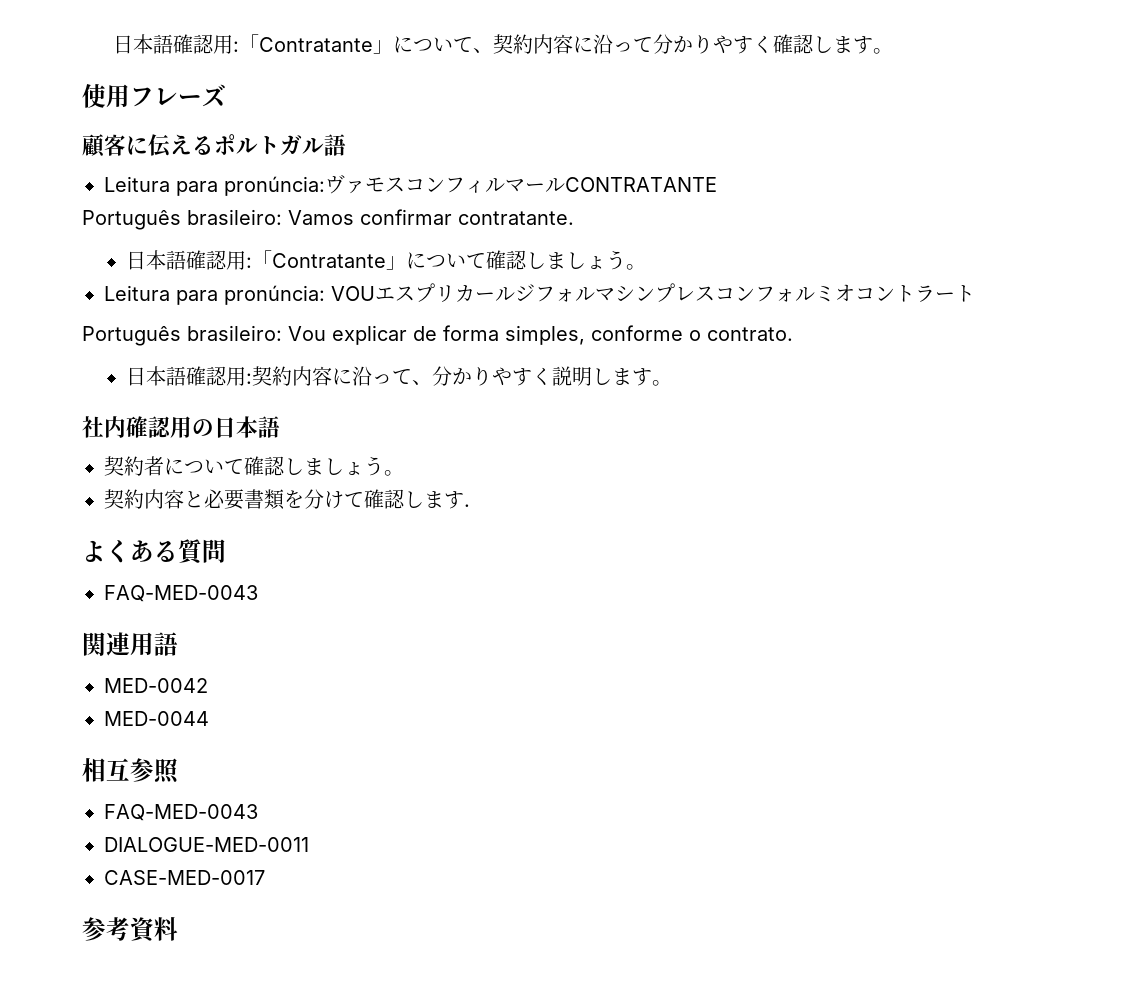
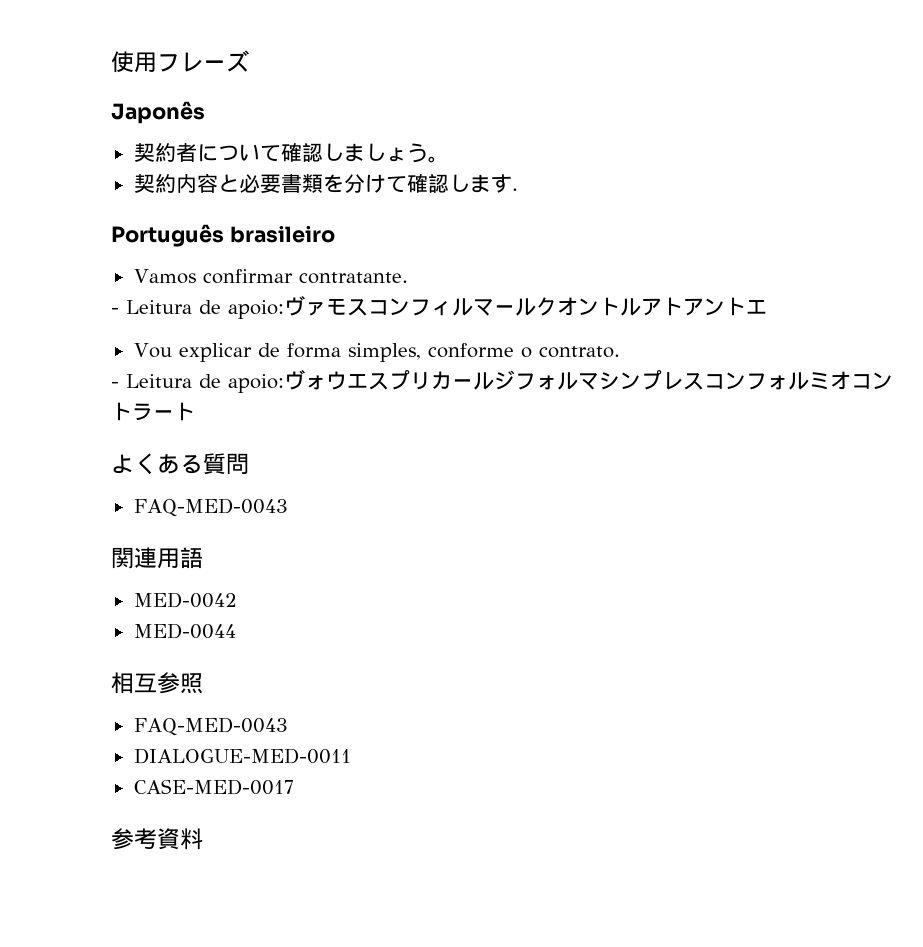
- 日本語確認用:「Contratante」について、契約内容に沿って分かりやすく確認します。
  使用フレーズ
- 顧客に伝えるポルトガル語
- Leitura para pronúncia:ヴァモスコンフィルマールCONTRATANTE
- Português brasileiro: Vamos confirmar contratante.
- 日本語確認用:「Contratante」について確認しましょう。
- Leitura para pronúncia: VOUエスプリカールジフォルマシンプレスコンフォルミオコントラート
- Português brasileiro: Vou explicar de forma simples, conforme o contrato.
- 日本語確認用:契約内容に沿って、分かりやすく説明します。
- 社内確認用の日本語
+ Japonês
+ Português brasileiro
+ Vamos confirmar contratante.
+ - Leitura de apoio:ヴァモスコンフィルマールクオントルアトアントエ
+ Vou explicar de forma simples, conforme o contrato.
+ - Leitura de apoio:ヴォウエスプリカールジフォルマシンプレスコンフォルミオコントラート

